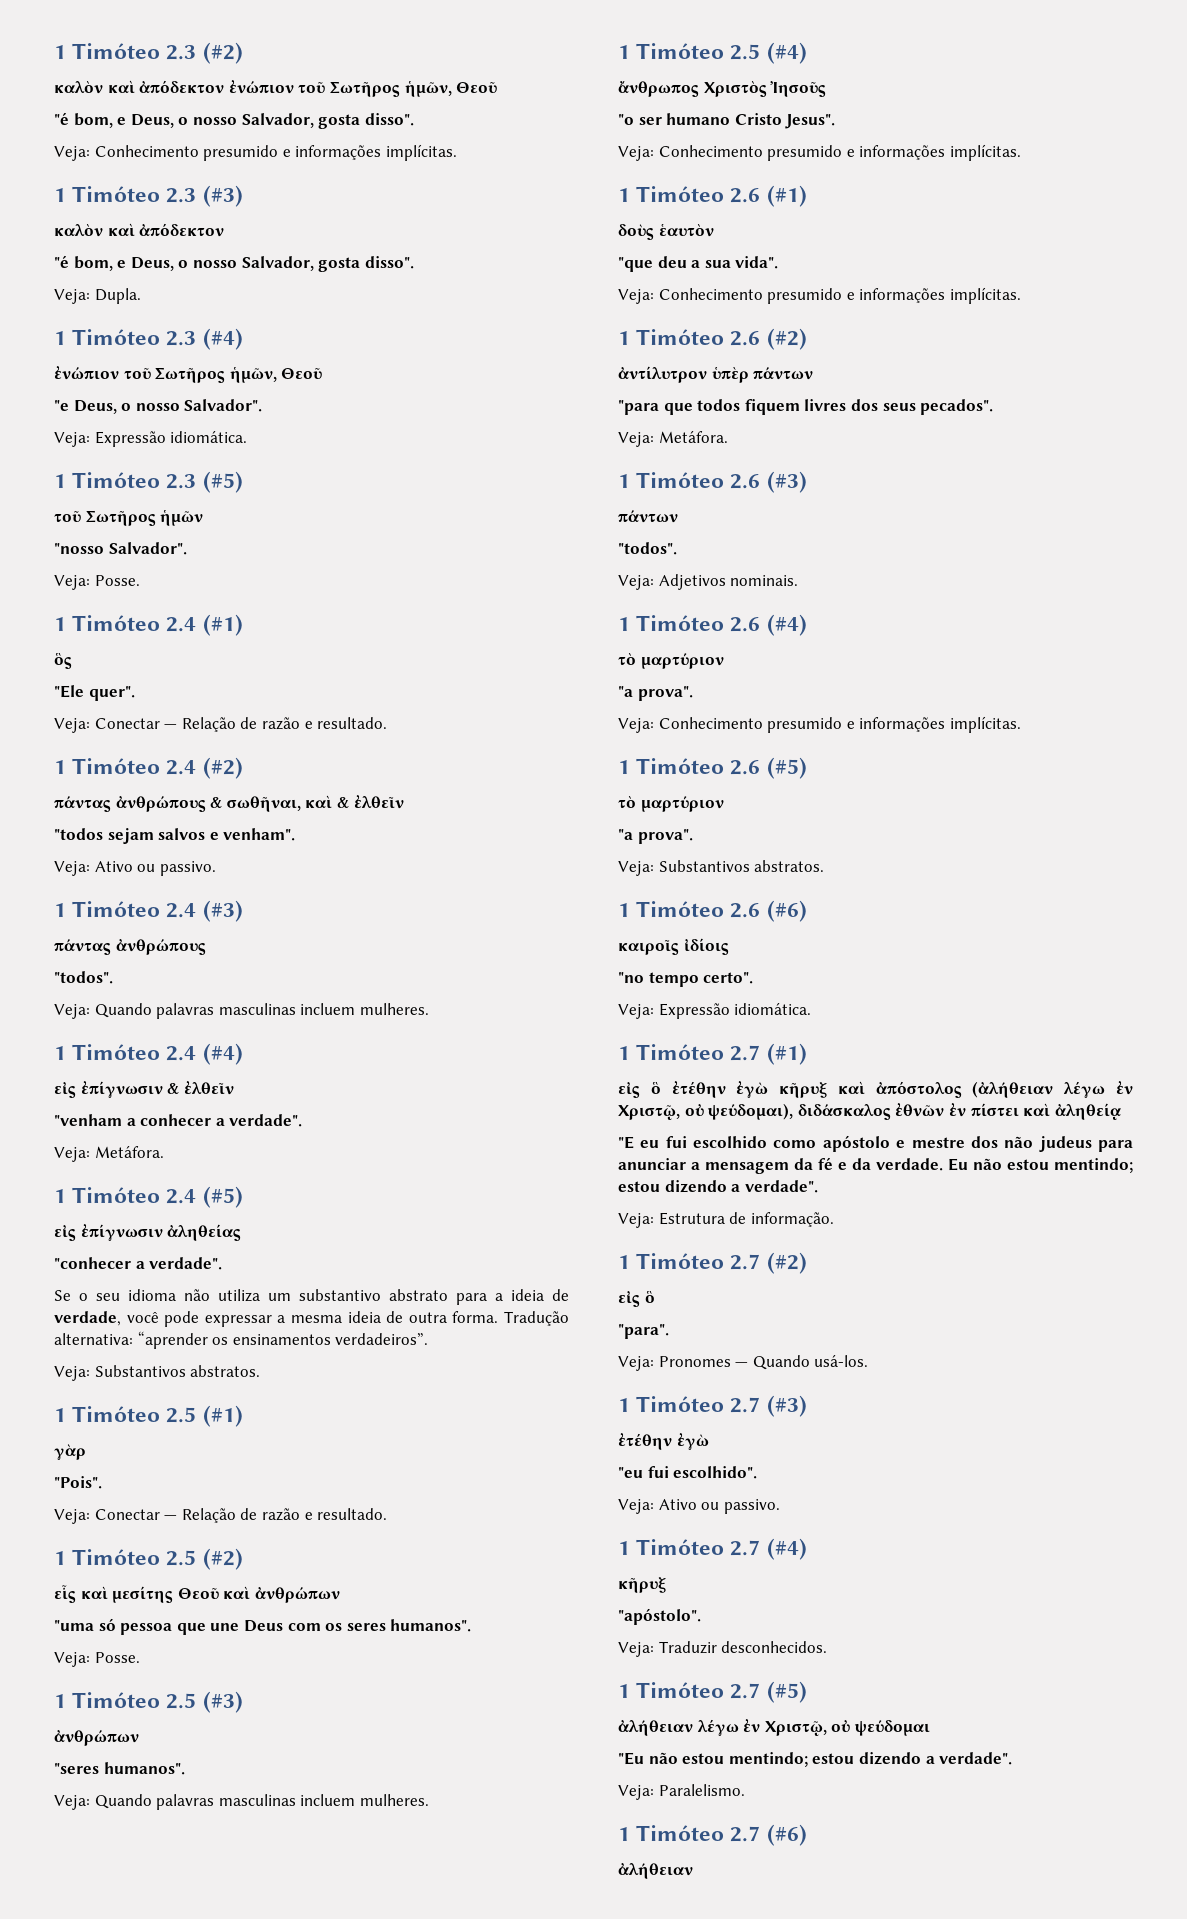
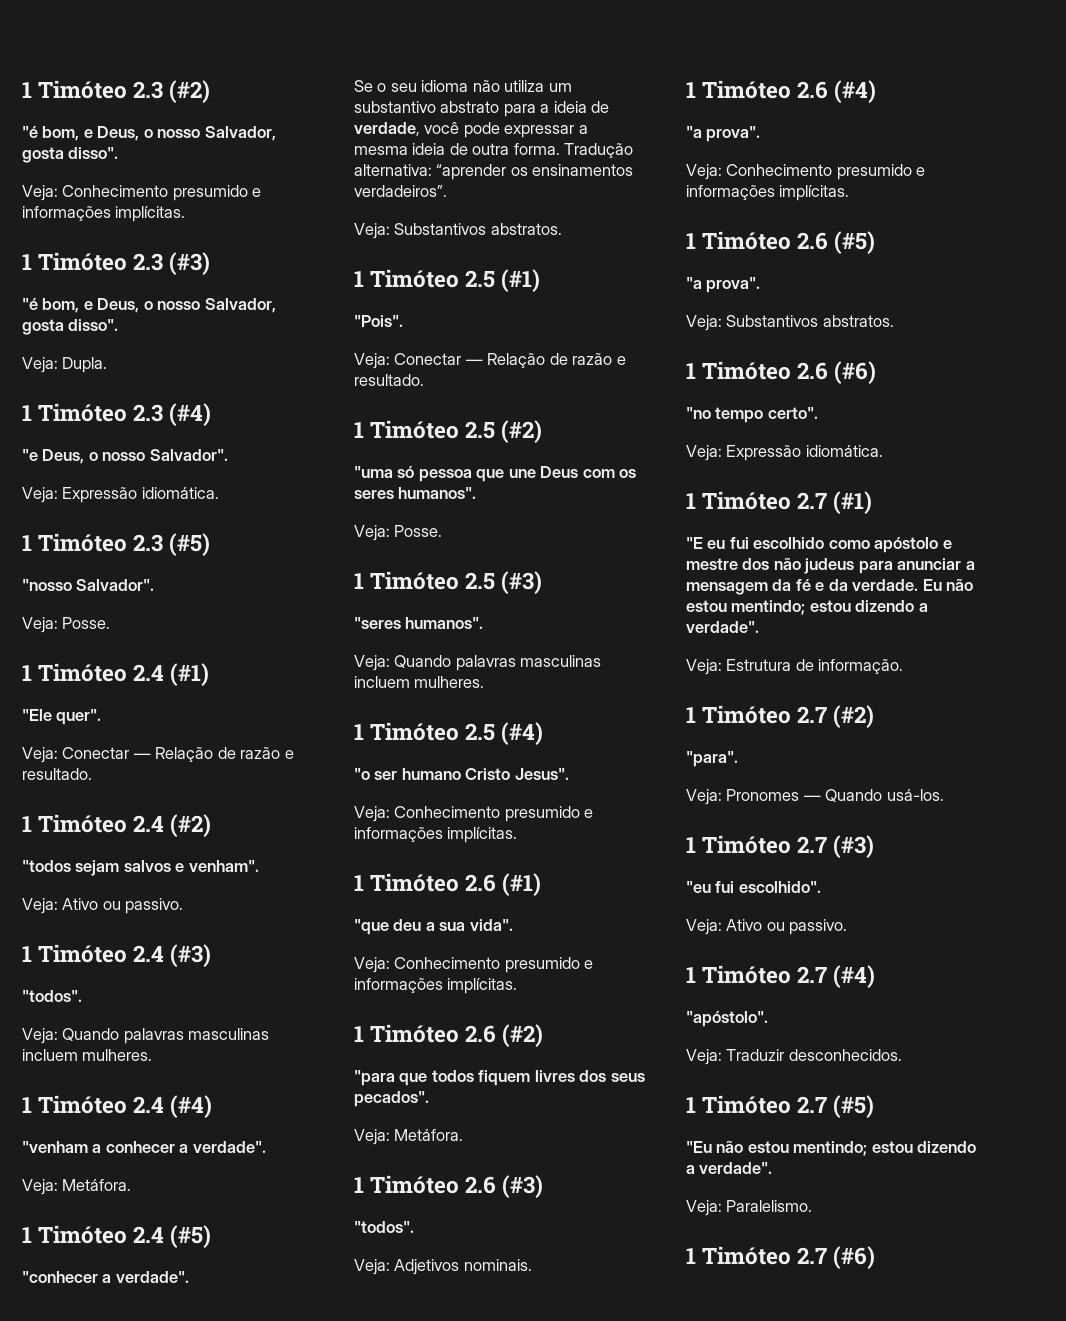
- καλὸν καὶ ἀπόδεκτον ἐνώπιον τοῦ Σωτῆρος ἡμῶν, Θεοῦ
  1 Timóteo 2.3 (#3)
- καλὸν καὶ ἀπόδεκτον
  1 Timóteo 2.3 (#4)
- ἐνώπιον τοῦ Σωτῆρος ἡμῶν, Θεοῦ
- τοῦ Σωτῆρος ἡμῶν
- ὃς
- πάντας ἀνθρώπους & σωθῆναι, καὶ & ἐλθεῖν
  1 Timóteo 2.4 (#3)
- πάντας ἀνθρώπους
- εἰς ἐπίγνωσιν & ἐλθεῖν
- εἰς ἐπίγνωσιν ἀληθείας
- γὰρ
- εἷς καὶ μεσίτης Θεοῦ καὶ ἀνθρώπων
  1 Timóteo 2.5 (#3)
- ἀνθρώπων
- ἄνθρωπος Χριστὸς Ἰησοῦς
- δοὺς ἑαυτὸν
- ἀντίλυτρον ὑπὲρ πάντων
  1 Timóteo 2.6 (#3)
- πάντων
  1 Timóteo 2.6 (#4)
- τὸ μαρτύριον
  1 Timóteo 2.6 (#5)
- τὸ μαρτύριον
- καιροῖς ἰδίοις
- εἰς ὃ ἐτέθην ἐγὼ κῆρυξ καὶ ἀπόστολος (ἀλήθειαν λέγω ἐν Χριστῷ, οὐ ψεύδομαι), διδάσκαλος ἐθνῶν ἐν πίστει καὶ ἀληθείᾳ
  1 Timóteo 2.7 (#2)
- εἰς ὃ
  1 Timóteo 2.7 (#3)
- ἐτέθην ἐγὼ
  1 Timóteo 2.7 (#4)
- κῆρυξ
- ἀλήθειαν λέγω ἐν Χριστῷ, οὐ ψεύδομαι
  1 Timóteo 2.7 (#6)
- ἀλήθειαν

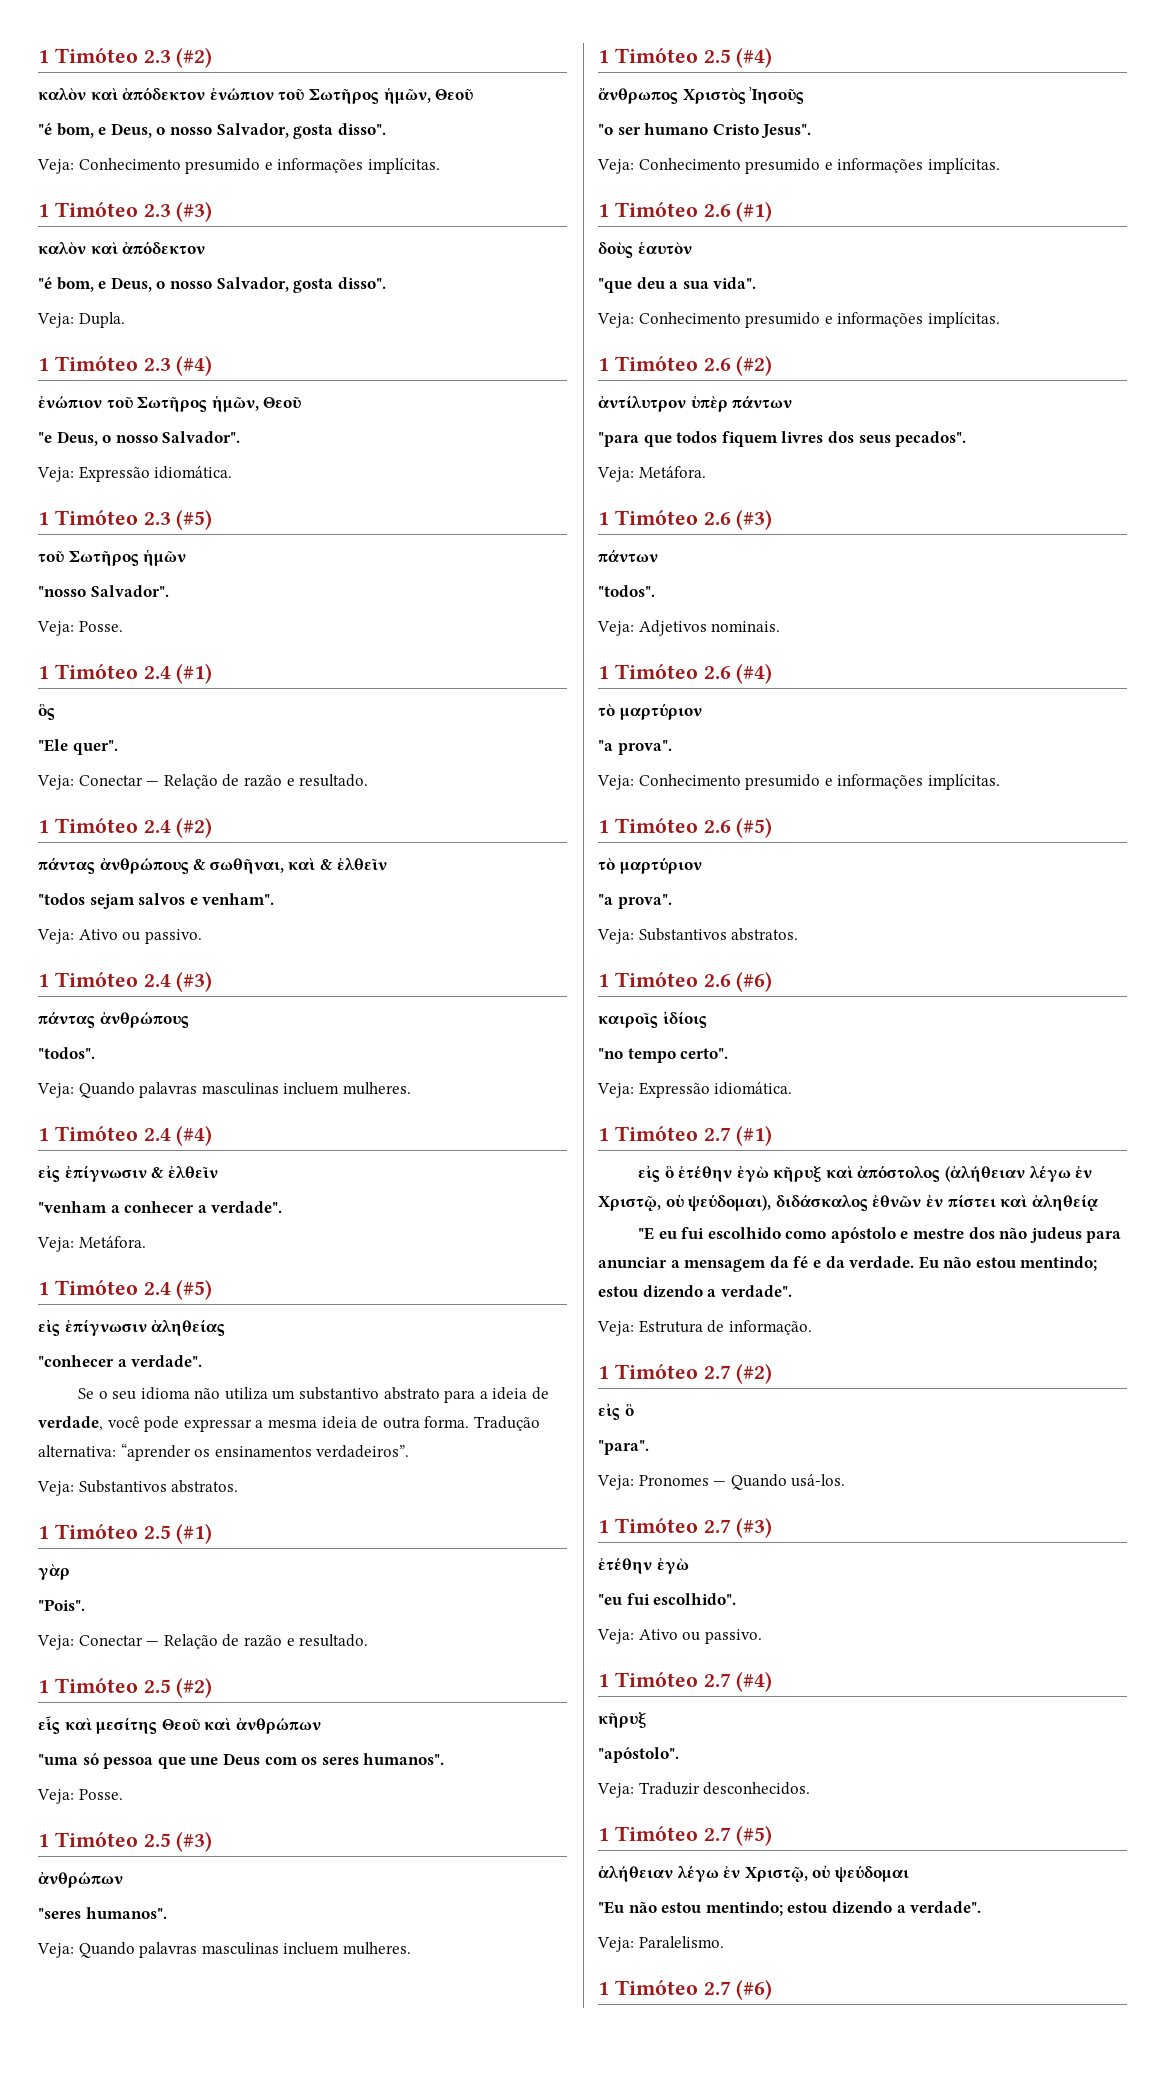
+ καλὸν καὶ ἀπόδεκτον ἐνώπιον τοῦ Σωτῆρος ἡμῶν, Θεοῦ
  1 Timóteo 2.3 (#3)
+ καλὸν καὶ ἀπόδεκτον
  1 Timóteo 2.3 (#4)
+ ἐνώπιον τοῦ Σωτῆρος ἡμῶν, Θεοῦ
+ τοῦ Σωτῆρος ἡμῶν
+ ὃς
+ πάντας ἀνθρώπους & σωθῆναι, καὶ & ἐλθεῖν
  1 Timóteo 2.4 (#3)
+ πάντας ἀνθρώπους
+ εἰς ἐπίγνωσιν & ἐλθεῖν
+ εἰς ἐπίγνωσιν ἀληθείας
+ γὰρ
+ εἷς καὶ μεσίτης Θεοῦ καὶ ἀνθρώπων
  1 Timóteo 2.5 (#3)
+ ἀνθρώπων
+ ἄνθρωπος Χριστὸς Ἰησοῦς
+ δοὺς ἑαυτὸν
+ ἀντίλυτρον ὑπὲρ πάντων
  1 Timóteo 2.6 (#3)
+ πάντων
  1 Timóteo 2.6 (#4)
+ τὸ μαρτύριον
  1 Timóteo 2.6 (#5)
+ τὸ μαρτύριον
+ καιροῖς ἰδίοις
+ εἰς ὃ ἐτέθην ἐγὼ κῆρυξ καὶ ἀπόστολος (ἀλήθειαν λέγω ἐν Χριστῷ, οὐ ψεύδομαι), διδάσκαλος ἐθνῶν ἐν πίστει καὶ ἀληθείᾳ
  1 Timóteo 2.7 (#2)
+ εἰς ὃ
  1 Timóteo 2.7 (#3)
+ ἐτέθην ἐγὼ
  1 Timóteo 2.7 (#4)
+ κῆρυξ
+ ἀλήθειαν λέγω ἐν Χριστῷ, οὐ ψεύδομαι

